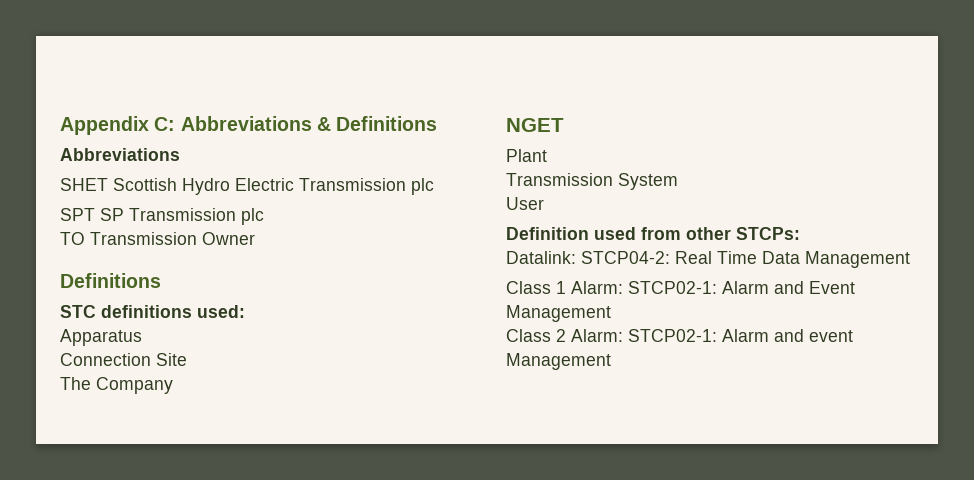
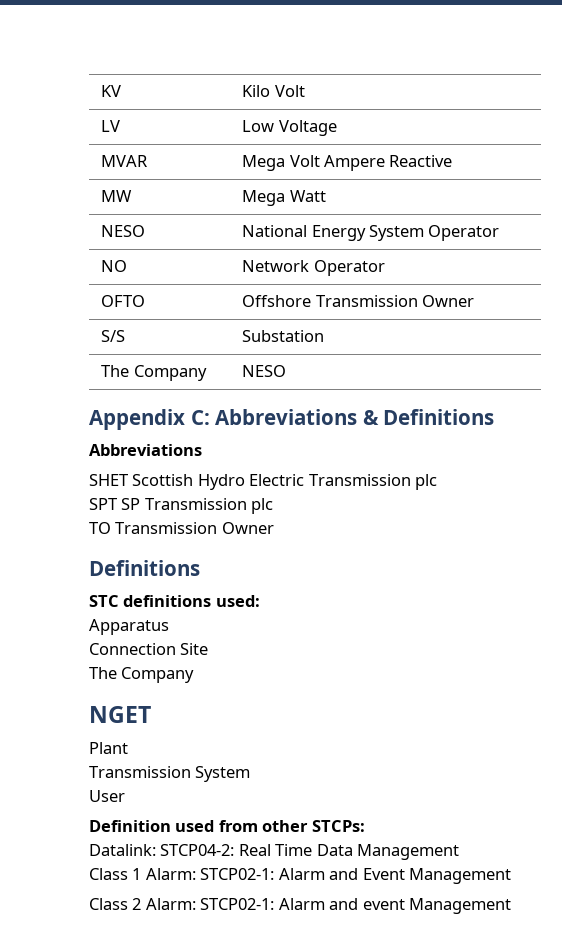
+ KV | Kilo Volt
+ LV | Low Voltage
+ MVAR | Mega Volt Ampere Reactive
+ MW | Mega Watt
+ NESO | National Energy System Operator
+ NO | Network Operator
+ OFTO | Offshore Transmission Owner
+ S/S | Substation
+ The Company | NESO

